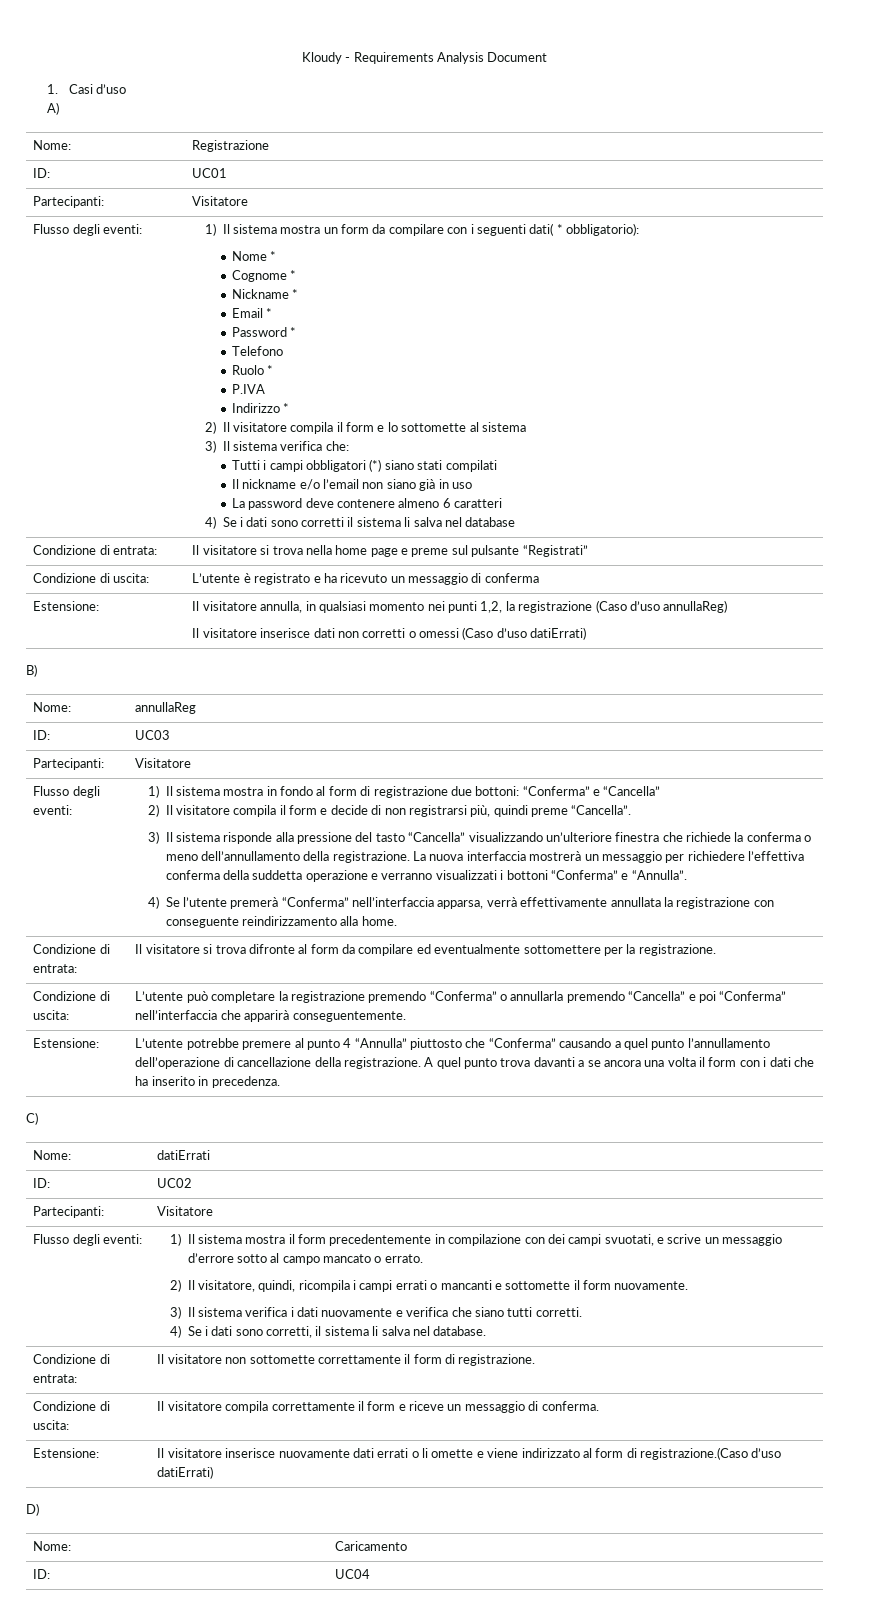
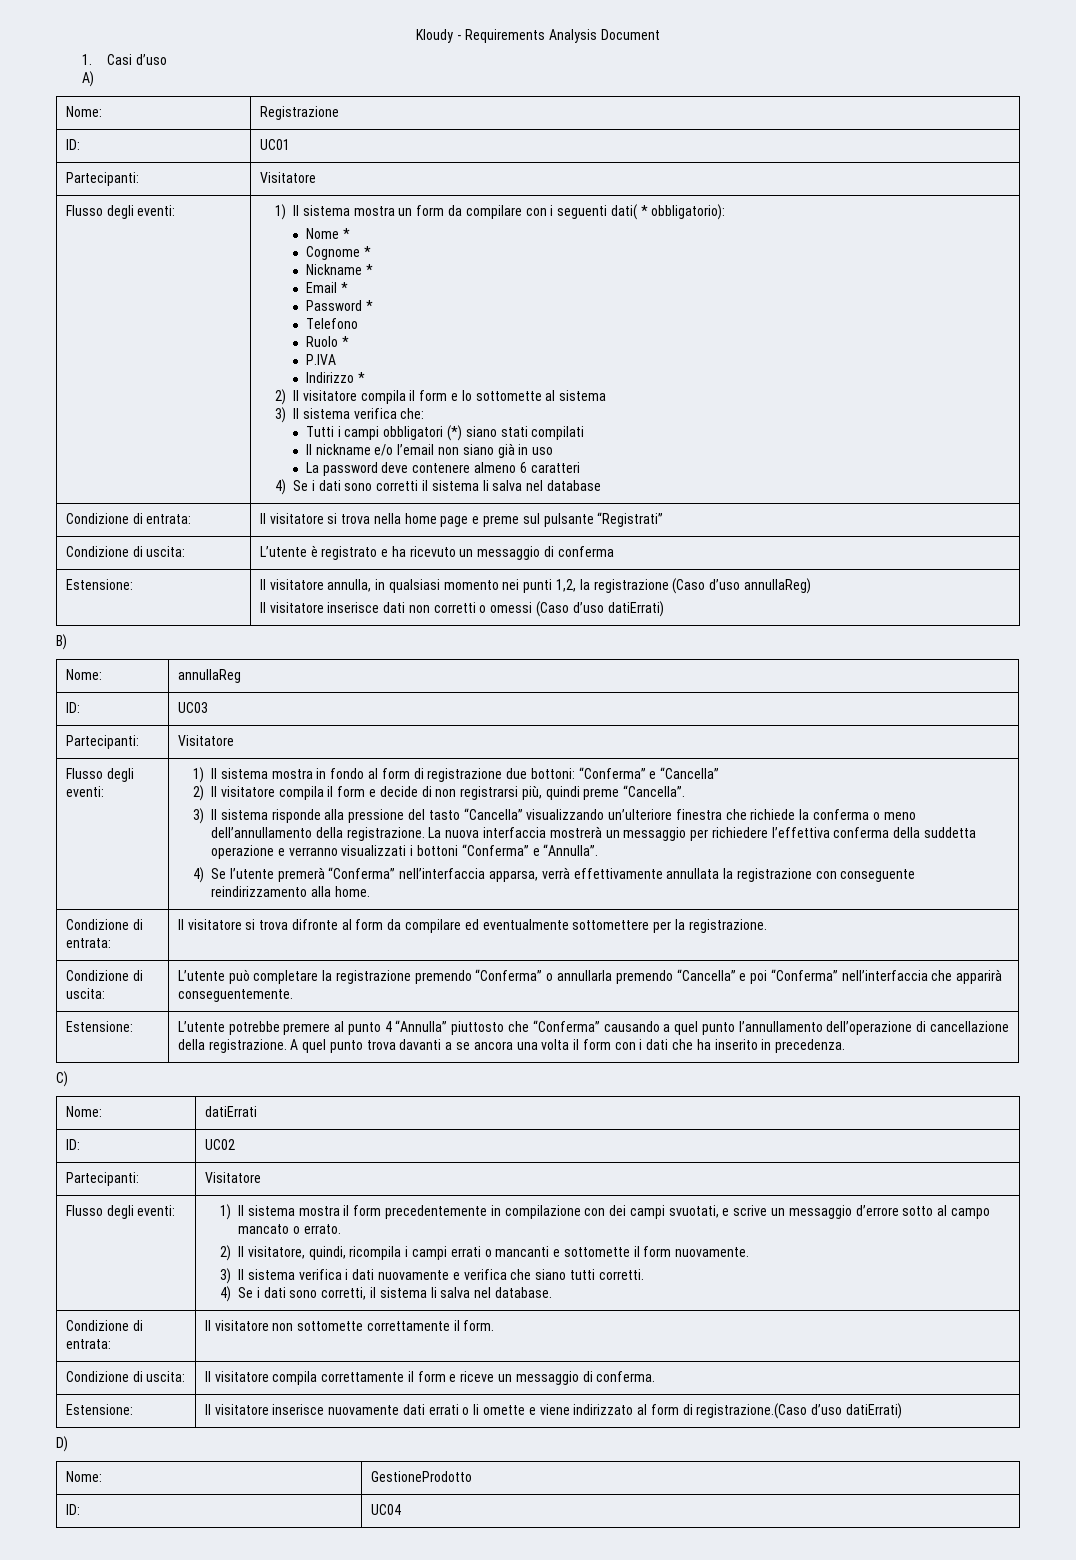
- Condizione di entrata: | Il visitatore non sottomette correttamente il form di registrazione.
+ Condizione di entrata: | Il visitatore non sottomette correttamente il form.
- Nome: | Caricamento
+ Nome: | GestioneProdotto

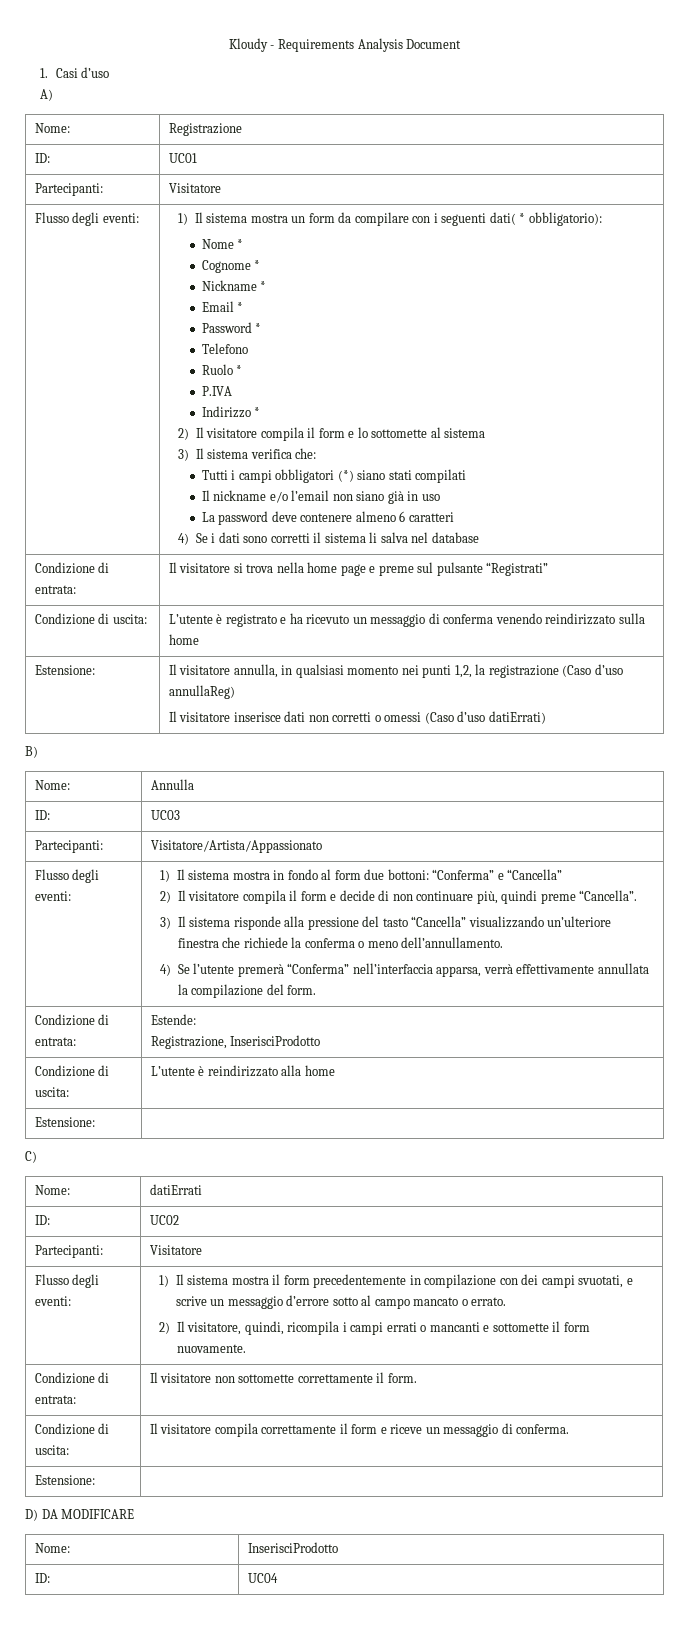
- Condizione di uscita: | L’utente è registrato e ha ricevuto un messaggio di conferma
+ Condizione di uscita: | L’utente è registrato e ha ricevuto un messaggio di conferma venendo reindirizzato sulla home
- Nome: | annullaReg
+ Nome: | Annulla
  ID: | UC03
- Partecipanti: | Visitatore
+ Partecipanti: | Visitatore/Artista/Appassionato
- 1) Il sistema mostra in fondo al form di registrazione due bottoni: “Conferma” e “Cancella”
+ 1) Il sistema mostra in fondo al form due bottoni: “Conferma” e “Cancella”
- 2) Il visitatore compila il form e decide di non registrarsi più, quindi preme “Cancella”.
+ 2) Il visitatore compila il form e decide di non continuare più, quindi preme “Cancella”.
- 3) Il sistema risponde alla pressione del tasto “Cancella” visualizzando un’ulteriore finestra che richiede la conferma o meno dell’annullamento della registrazione. La nuova interfaccia mostrerà un messaggio per richiedere l’effettiva conferma della suddetta operazione e verranno visualizzati i bottoni “Conferma” e “Annulla”.
+ 3) Il sistema risponde alla pressione del tasto “Cancella” visualizzando un’ulteriore finestra che richiede la conferma o meno dell’annullamento.
- 4) Se l’utente premerà “Conferma” nell’interfaccia apparsa, verrà effettivamente annullata la registrazione con conseguente reindirizzamento alla home.
- Condizione di entrata: | Il visitatore si trova difronte al form da compilare ed eventualmente sottomettere per la registrazione.
- Condizione di uscita: | L’utente può completare la registrazione premendo “Conferma” o annullarla premendo “Cancella” e poi “Conferma” nell’interfaccia che apparirà conseguentemente.
- Estensione: | L’utente potrebbe premere al punto 4 “Annulla” piuttosto che “Conferma” causando a quel punto l’annullamento dell’operazione di cancellazione della registrazione. A quel punto trova davanti a se ancora una volta il form con i dati che ha inserito in precedenza.
+ 4) Se l’utente premerà “Conferma” nell’interfaccia apparsa, verrà effettivamente annullata la compilazione del form.
+ Condizione di entrata: | Estende:
+ Registrazione, InserisciProdotto
+ Condizione di uscita: | L’utente è reindirizzato alla home
+ Estensione: |
- 3) Il sistema verifica i dati nuovamente e verifica che siano tutti corretti.
- 4) Se i dati sono corretti, il sistema li salva nel database.
  Condizione di uscita: | Il visitatore compila correttamente il form e riceve un messaggio di conferma.
- Estensione: | Il visitatore inserisce nuovamente dati errati o li omette e viene indirizzato al form di registrazione.(Caso d’uso datiErrati)
+ Estensione: |
- D)
- Nome: | GestioneProdotto
+ D) DA MODIFICARE
+ Nome: | InserisciProdotto

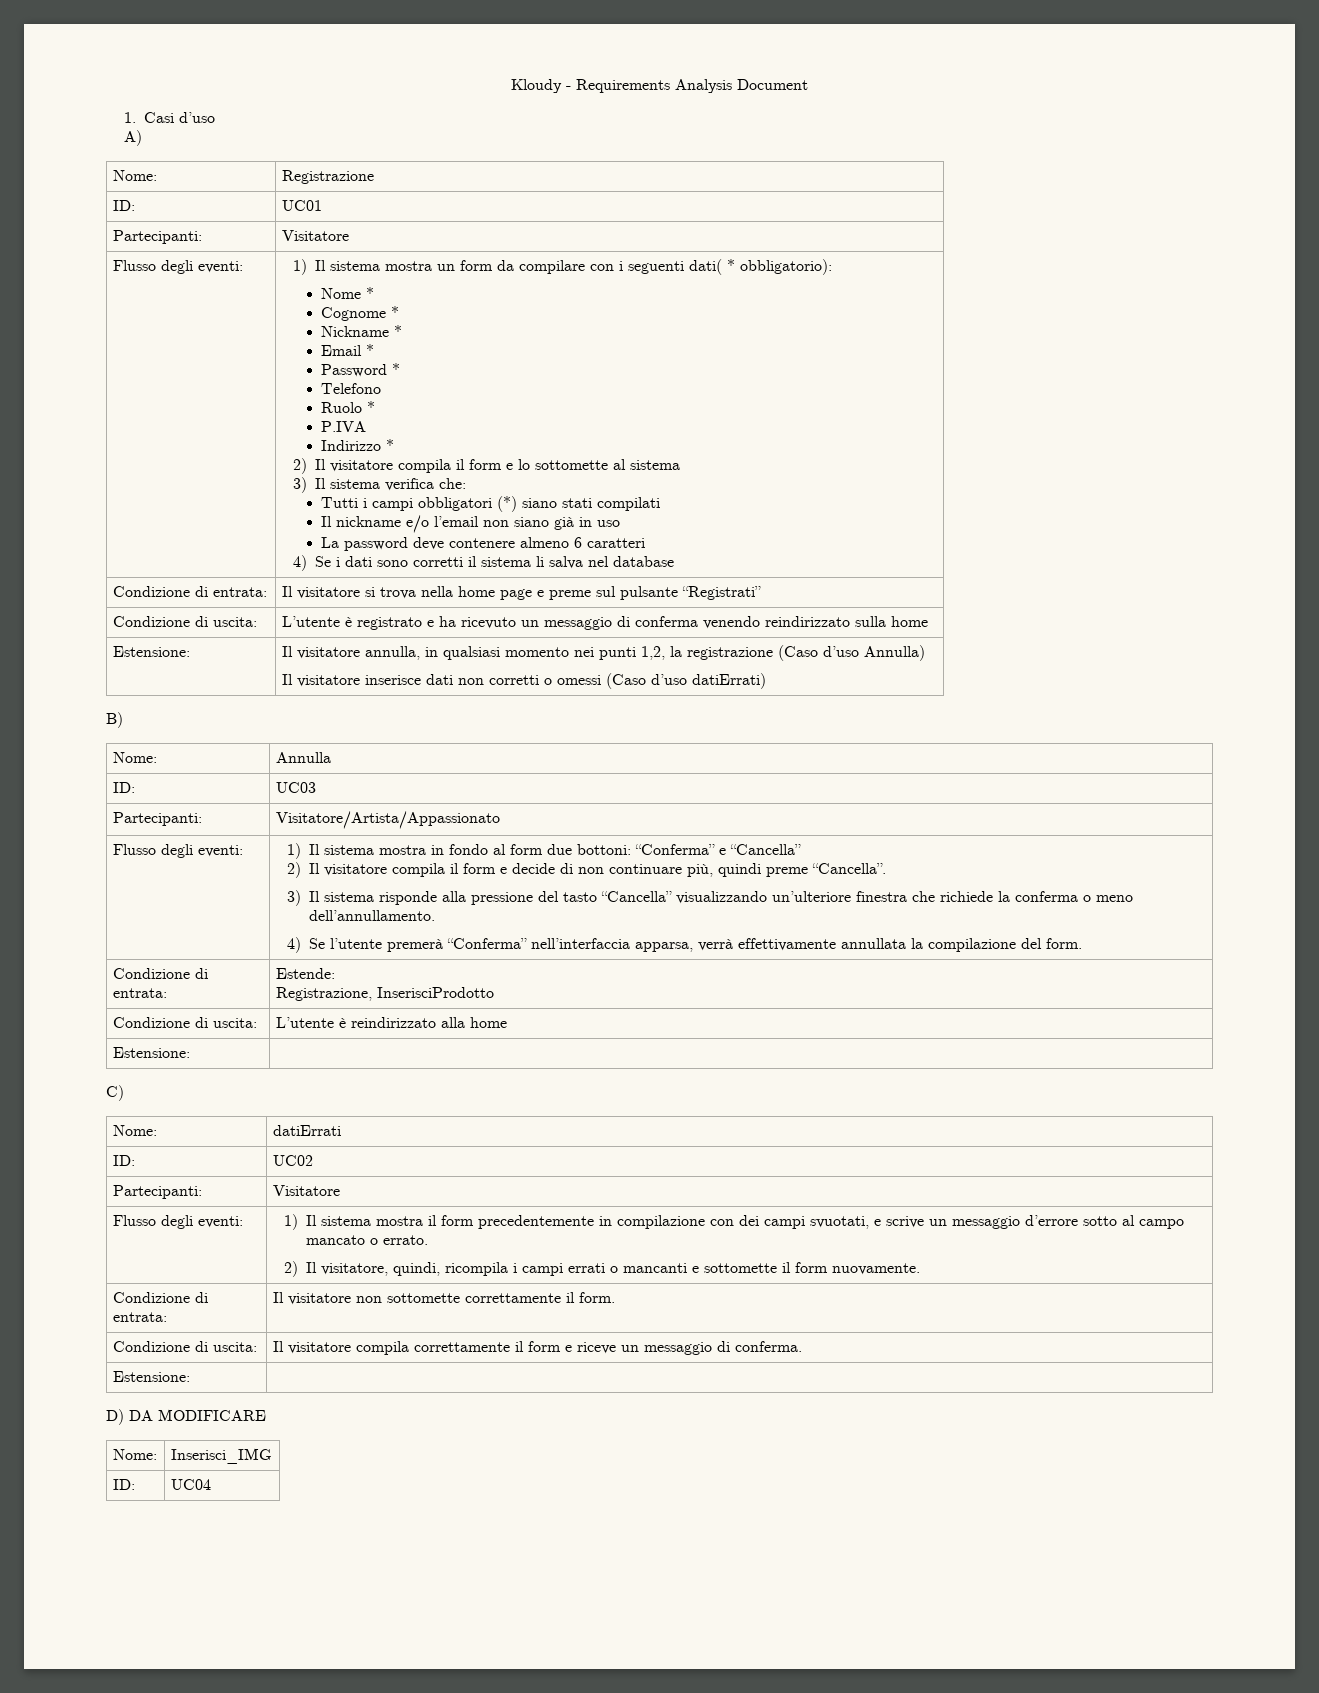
- Estensione: | Il visitatore annulla, in qualsiasi momento nei punti 1,2, la registrazione (Caso d’uso annullaReg)
+ Estensione: | Il visitatore annulla, in qualsiasi momento nei punti 1,2, la registrazione (Caso d’uso Annulla)
- Nome: | InserisciProdotto
+ Nome: | Inserisci_IMG

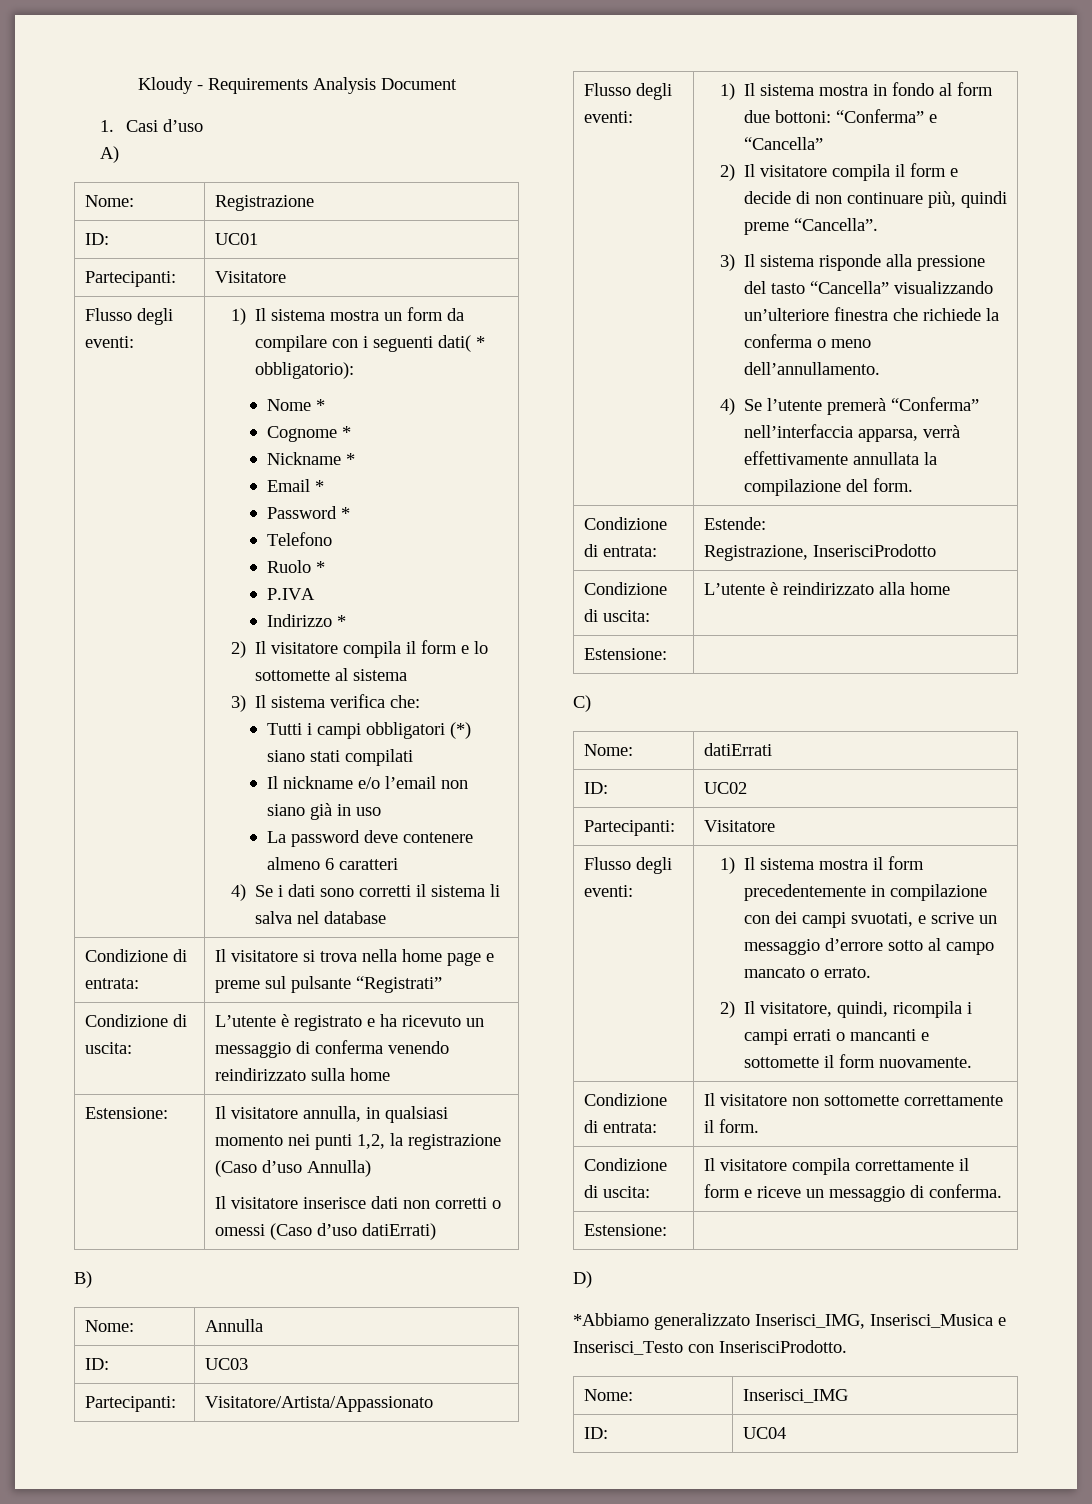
- D) DA MODIFICARE
+ D)
+ *Abbiamo generalizzato Inserisci_IMG, Inserisci_Musica e Inserisci_Testo con InserisciProdotto.

